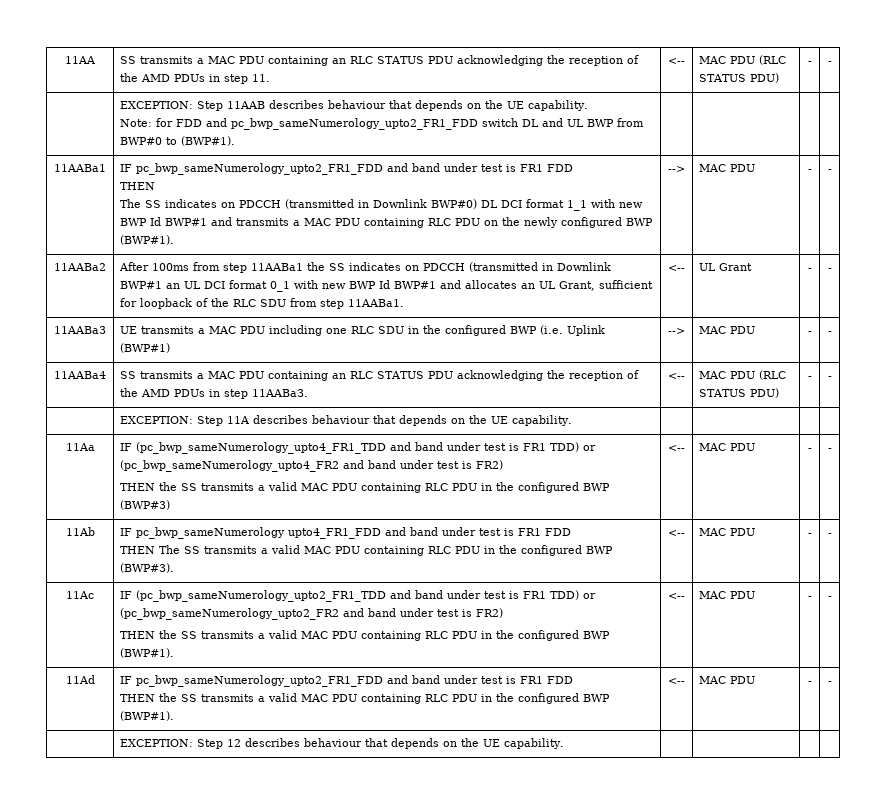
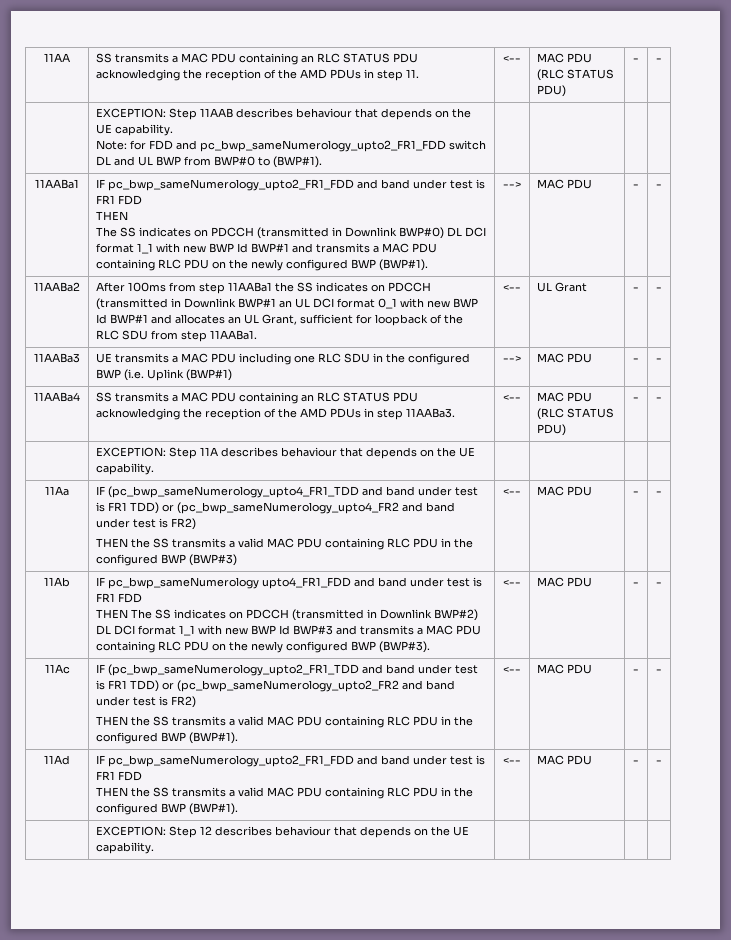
- THEN The SS transmits a valid MAC PDU containing RLC PDU in the configured BWP (BWP#3).
+ THEN The SS indicates on PDCCH (transmitted in Downlink BWP#2) DL DCI format 1_1 with new BWP Id BWP#3 and transmits a MAC PDU containing RLC PDU on the newly configured BWP (BWP#3).

